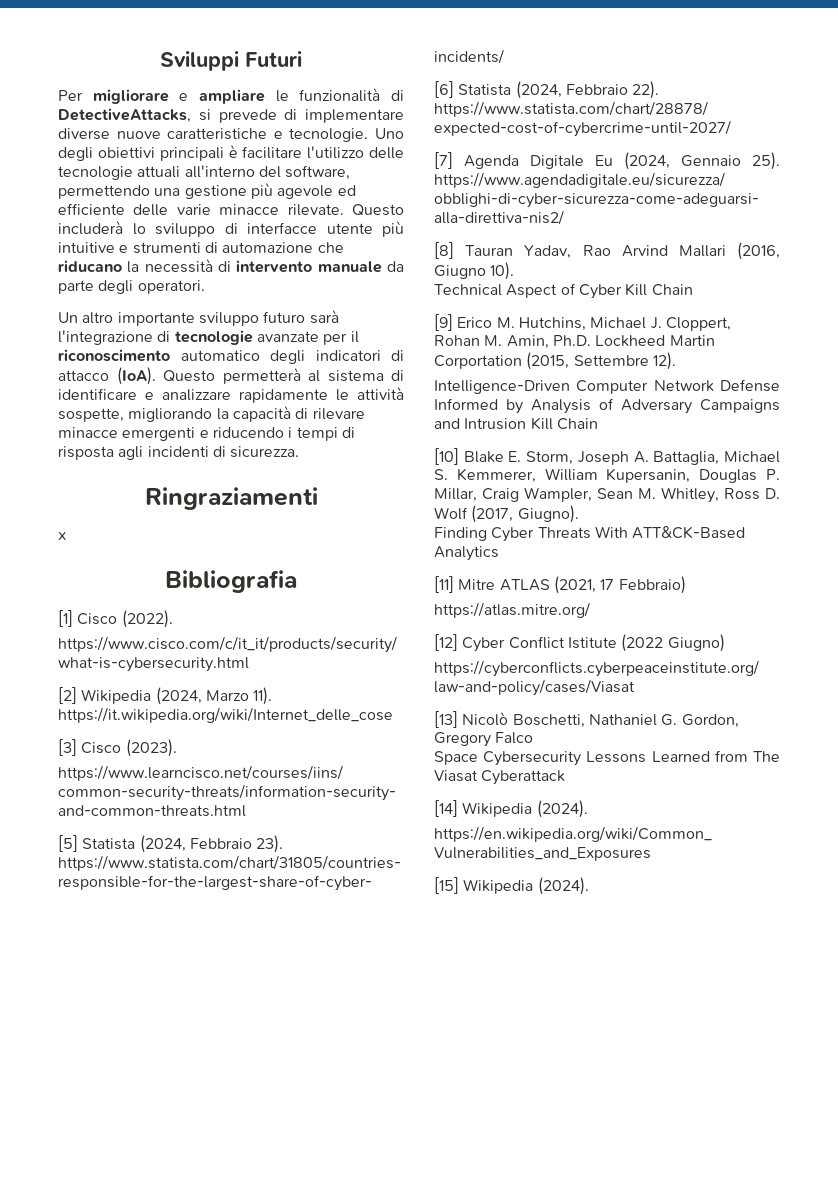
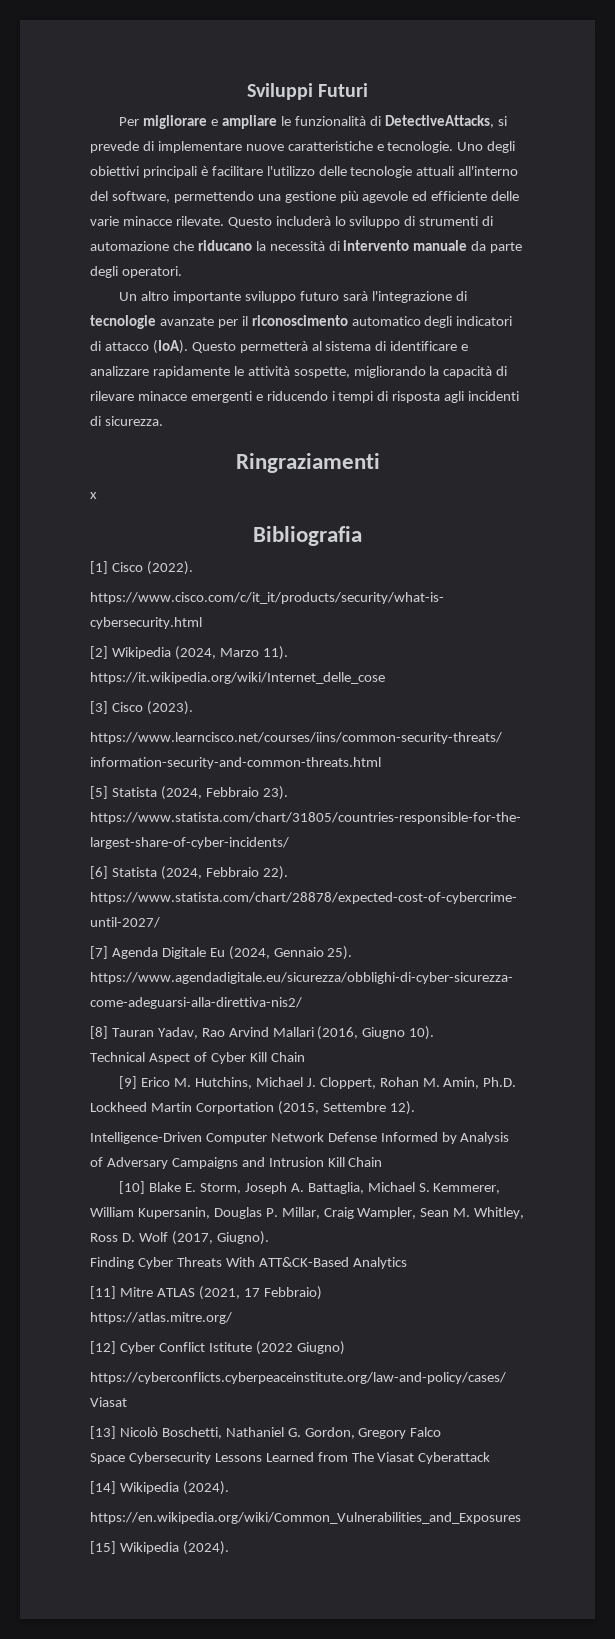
- Per migliorare e ampliare le funzionalità di DetectiveAttacks, si prevede di implementare diverse nuove caratteristiche e tecnologie.
+ Per migliorare e ampliare le funzionalità di DetectiveAttacks, si prevede di implementare nuove caratteristiche e tecnologie.
- Questo includerà lo sviluppo di interfacce utente più intuitive e strumenti di automazione che riducano la necessità di intervento manuale da parte degli operatori.
+ Questo includerà lo sviluppo di strumenti di automazione che riducano la necessità di intervento manuale da parte degli operatori.

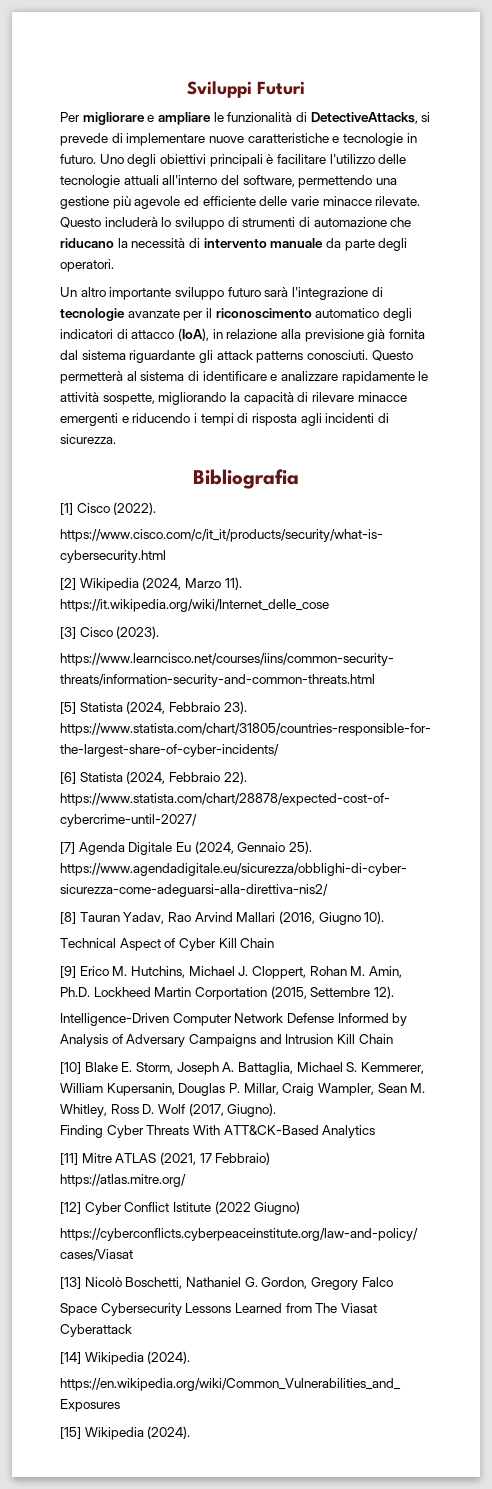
- Per migliorare e ampliare le funzionalità di DetectiveAttacks, si prevede di implementare nuove caratteristiche e tecnologie.
+ Per migliorare e ampliare le funzionalità di DetectiveAttacks, si prevede di implementare nuove caratteristiche e tecnologie in futuro.
- Un altro importante sviluppo futuro sarà l'integrazione di tecnologie avanzate per il riconoscimento automatico degli indicatori di attacco (IoA).
+ Un altro importante sviluppo futuro sarà l'integrazione di tecnologie avanzate per il riconoscimento automatico degli indicatori di attacco (IoA), in relazione alla previsione già fornita dal sistema riguardante gli attack patterns conosciuti.
- Ringraziamenti
- x

